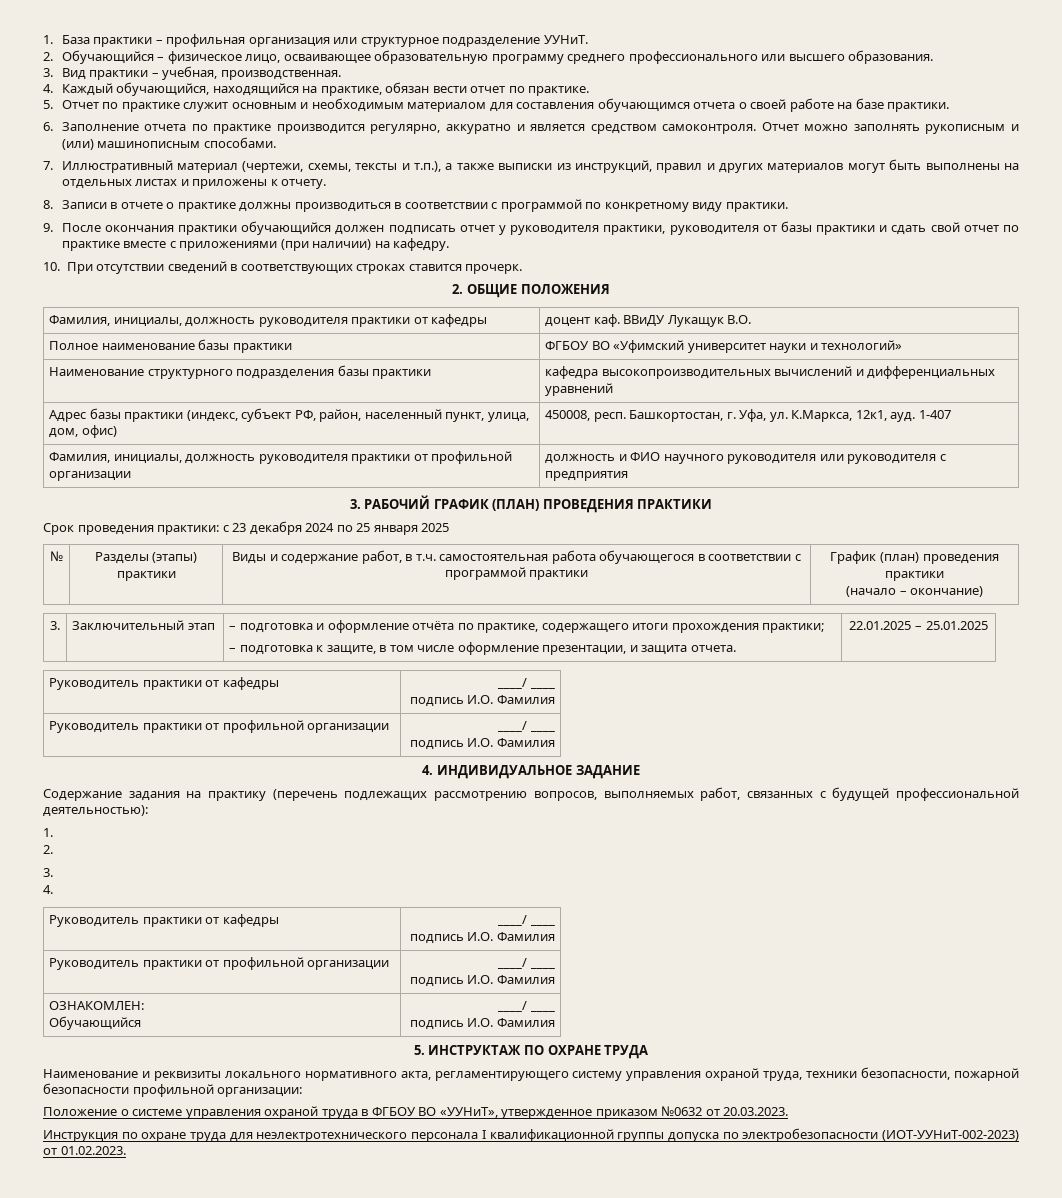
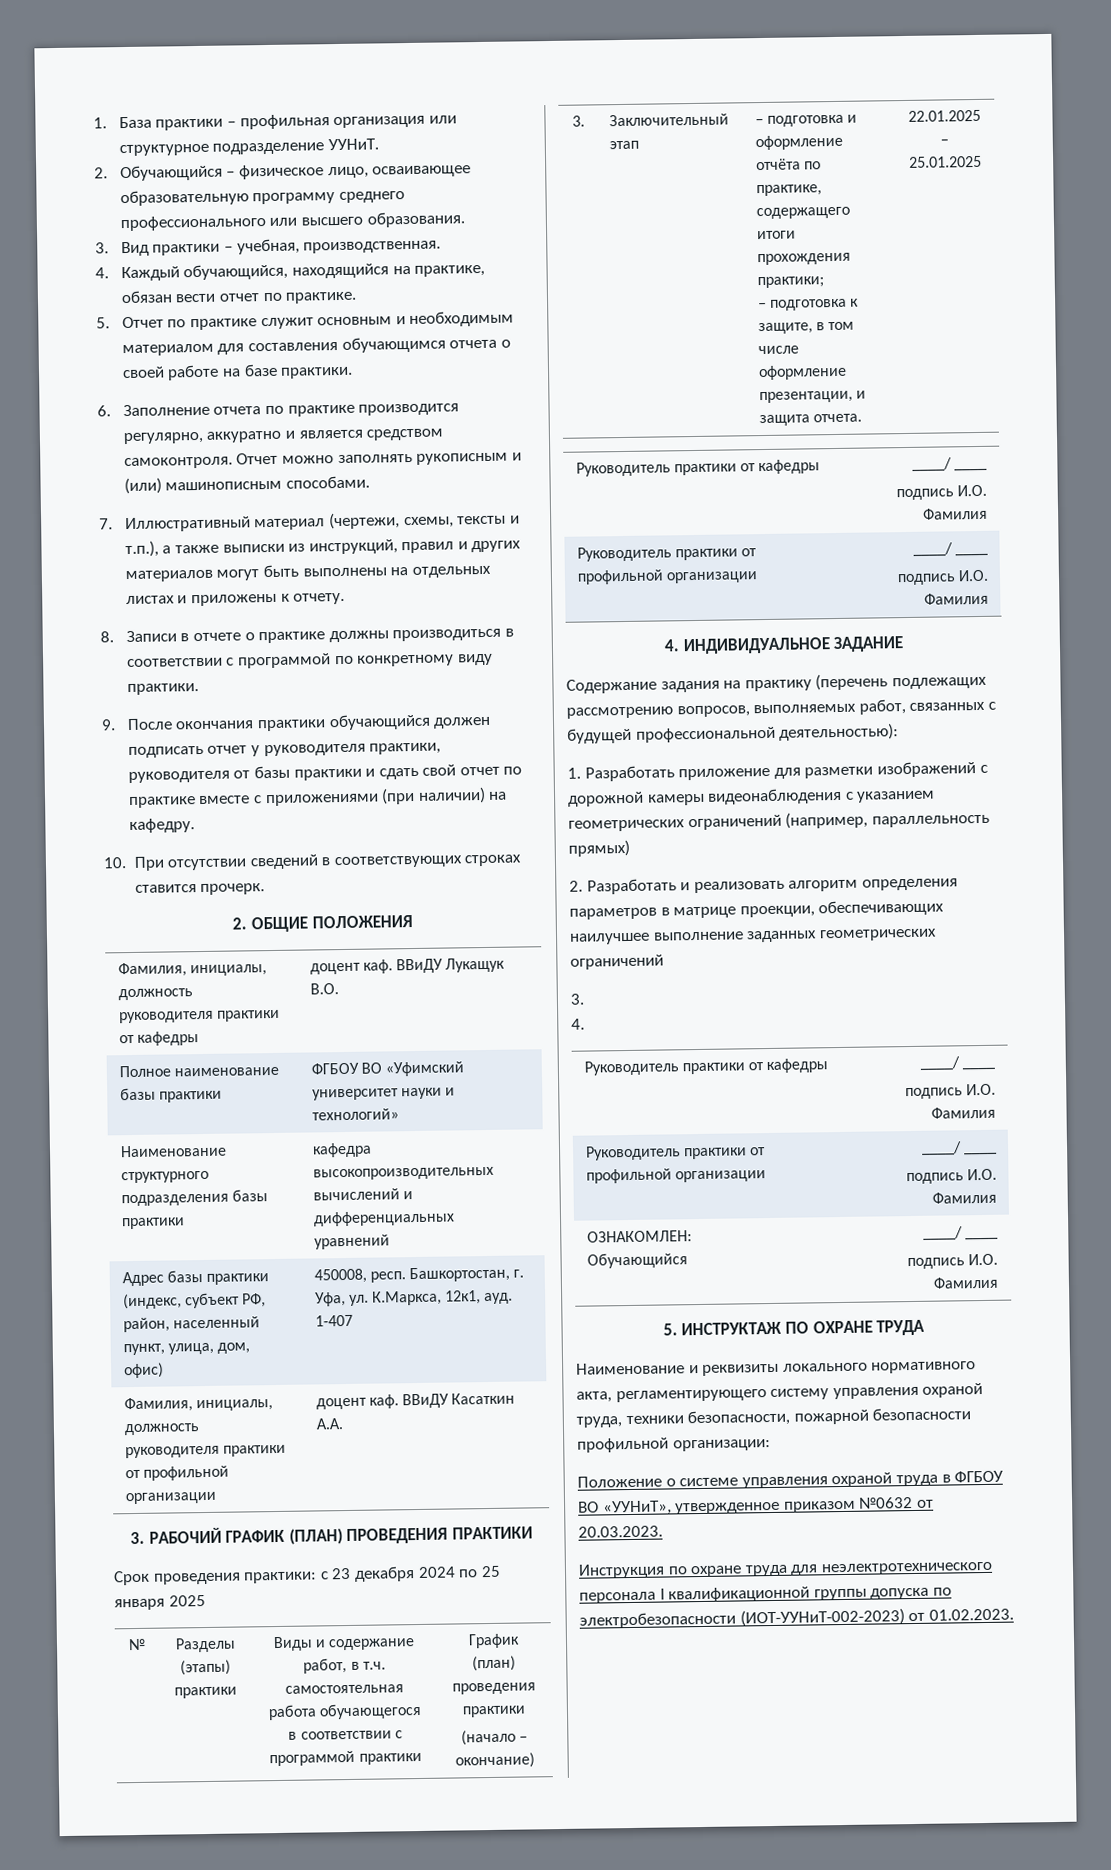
- Фамилия, инициалы, должность руководителя практики от профильной организации | должность и ФИО научного руководителя или руководителя с предприятия
+ Фамилия, инициалы, должность руководителя практики от профильной организации | доцент каф. ВВиДУ Касаткин А.А.
  Содержание задания на практику (перечень подлежащих рассмотрению вопросов, выполняемых работ, связанных с будущей профессиональной деятельностью):
- 1.
- 2.
+ 1. Разработать приложение для разметки изображений с дорожной камеры видеонаблюдения с указанием геометрических ограничений (например, параллельность прямых)
+ 2. Разработать и реализовать алгоритм определения параметров в матрице проекции, обеспечивающих наилучшее выполнение заданных геометрических ограничений

